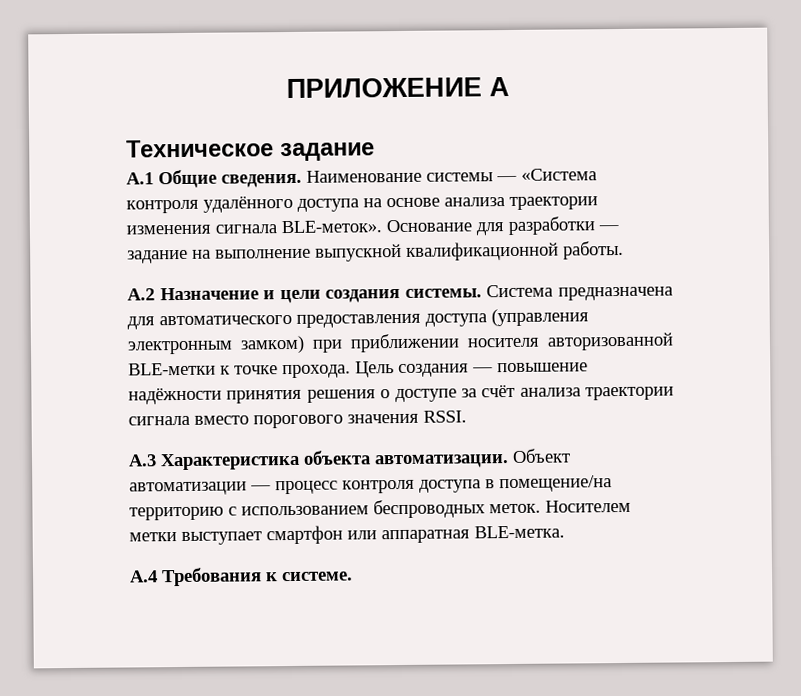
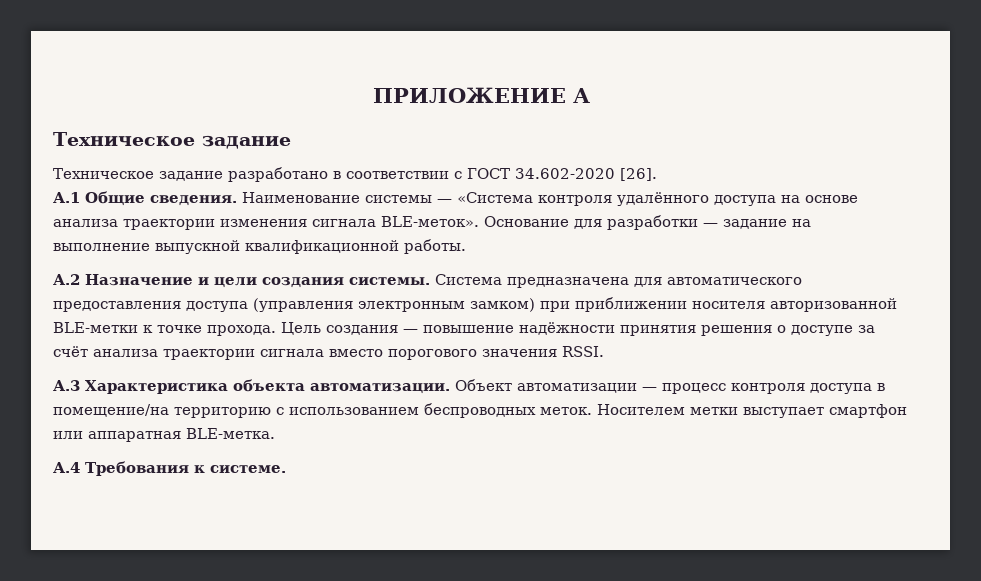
+ Техническое задание разработано в соответствии с ГОСТ 34.602-2020 [26].

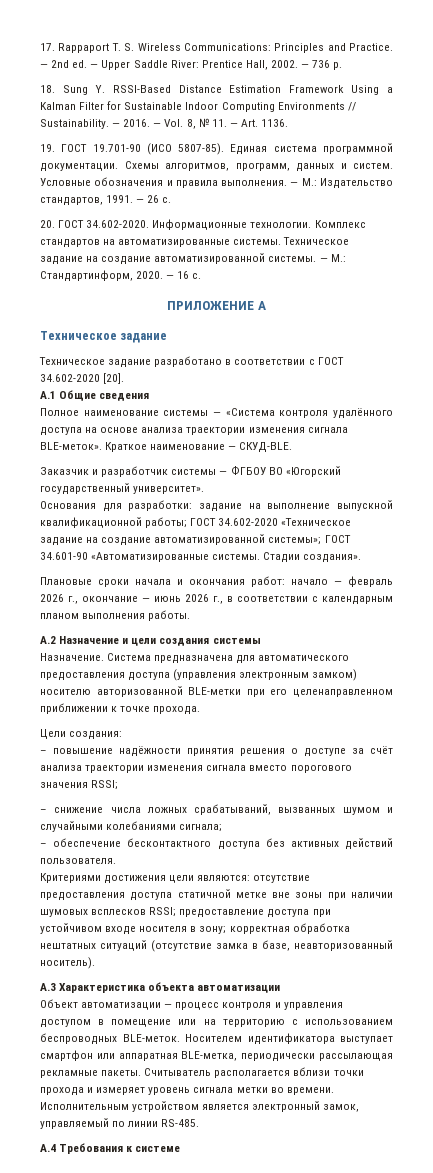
+ 17. Rappaport T. S. Wireless Communications: Principles and Practice. — 2nd ed. — Upper Saddle River: Prentice Hall, 2002. — 736 p.
+ 18. Sung Y. RSSI-Based Distance Estimation Framework Using a Kalman Filter for Sustainable Indoor Computing Environments // Sustainability. — 2016. — Vol. 8, № 11. — Art. 1136.
+ 19. ГОСТ 19.701-90 (ИСО 5807-85). Единая система программной документации. Схемы алгоритмов, программ, данных и систем. Условные обозначения и правила выполнения. — М.: Издательство стандартов, 1991. — 26 с.
+ 20. ГОСТ 34.602-2020. Информационные технологии. Комплекс стандартов на автоматизированные системы. Техническое задание на создание автоматизированной системы. — М.: Стандартинформ, 2020. — 16 с.
- Техническое задание разработано в соответствии с ГОСТ 34.602-2020 [26].
+ Техническое задание разработано в соответствии с ГОСТ 34.602-2020 [20].
- А.1 Общие сведения. Наименование системы — «Система контроля удалённого доступа на основе анализа траектории изменения сигнала BLE-меток».
+ А.1 Общие сведения
+ Полное наименование системы — «Система контроля удалённого доступа на основе анализа траектории изменения сигнала BLE-меток».
- Основание для разработки — задание на выполнение выпускной квалификационной работы.
+ Краткое наименование — СКУД-BLE.
+ Заказчик и разработчик системы — ФГБОУ ВО «Югорский государственный университет».
+ Основания для разработки: задание на выполнение выпускной квалификационной работы; ГОСТ 34.602-2020 «Техническое задание на создание автоматизированной системы»; ГОСТ 34.601-90 «Автоматизированные системы. Стадии создания».
+ Плановые сроки начала и окончания работ: начало — февраль 2026 г., окончание — июнь 2026 г., в соответствии с календарным планом выполнения работы.
- А.2 Назначение и цели создания системы.
+ А.2 Назначение и цели создания системы
+ Назначение.
- Система предназначена для автоматического предоставления доступа (управления электронным замком) при приближении носителя авторизованной BLE-метки к точке прохода. Цель создания — повышение надёжности принятия решения о доступе за счёт анализа траектории сигнала вместо порогового значения RSSI.
+ Система предназначена для автоматического предоставления доступа (управления электронным замком) носителю авторизованной BLE-метки при его целенаправленном приближении к точке прохода.
+ Цели создания:
+ – повышение надёжности принятия решения о доступе за счёт анализа траектории изменения сигнала вместо порогового значения RSSI;
+ – снижение числа ложных срабатываний, вызванных шумом и случайными колебаниями сигнала;
+ – обеспечение бесконтактного доступа без активных действий пользователя.
+ Критериями достижения цели являются: отсутствие предоставления доступа статичной метке вне зоны при наличии шумовых всплесков RSSI; предоставление доступа при устойчивом входе носителя в зону; корректная обработка нештатных ситуаций (отсутствие замка в базе, неавторизованный носитель).
- А.3 Характеристика объекта автоматизации. Объект автоматизации — процесс контроля доступа в помещение/на территорию с использованием беспроводных меток. Носителем метки выступает смартфон или аппаратная BLE-метка.
+ А.3 Характеристика объекта автоматизации
+ Объект автоматизации — процесс контроля и управления доступом в помещение или на территорию с использованием беспроводных BLE-меток. Носителем идентификатора выступает смартфон или аппаратная BLE-метка, периодически рассылающая рекламные пакеты. Считыватель располагается вблизи точки прохода и измеряет уровень сигнала метки во времени. Исполнительным устройством является электронный замок, управляемый по линии RS-485.
- А.4 Требования к системе.
+ А.4 Требования к системе

